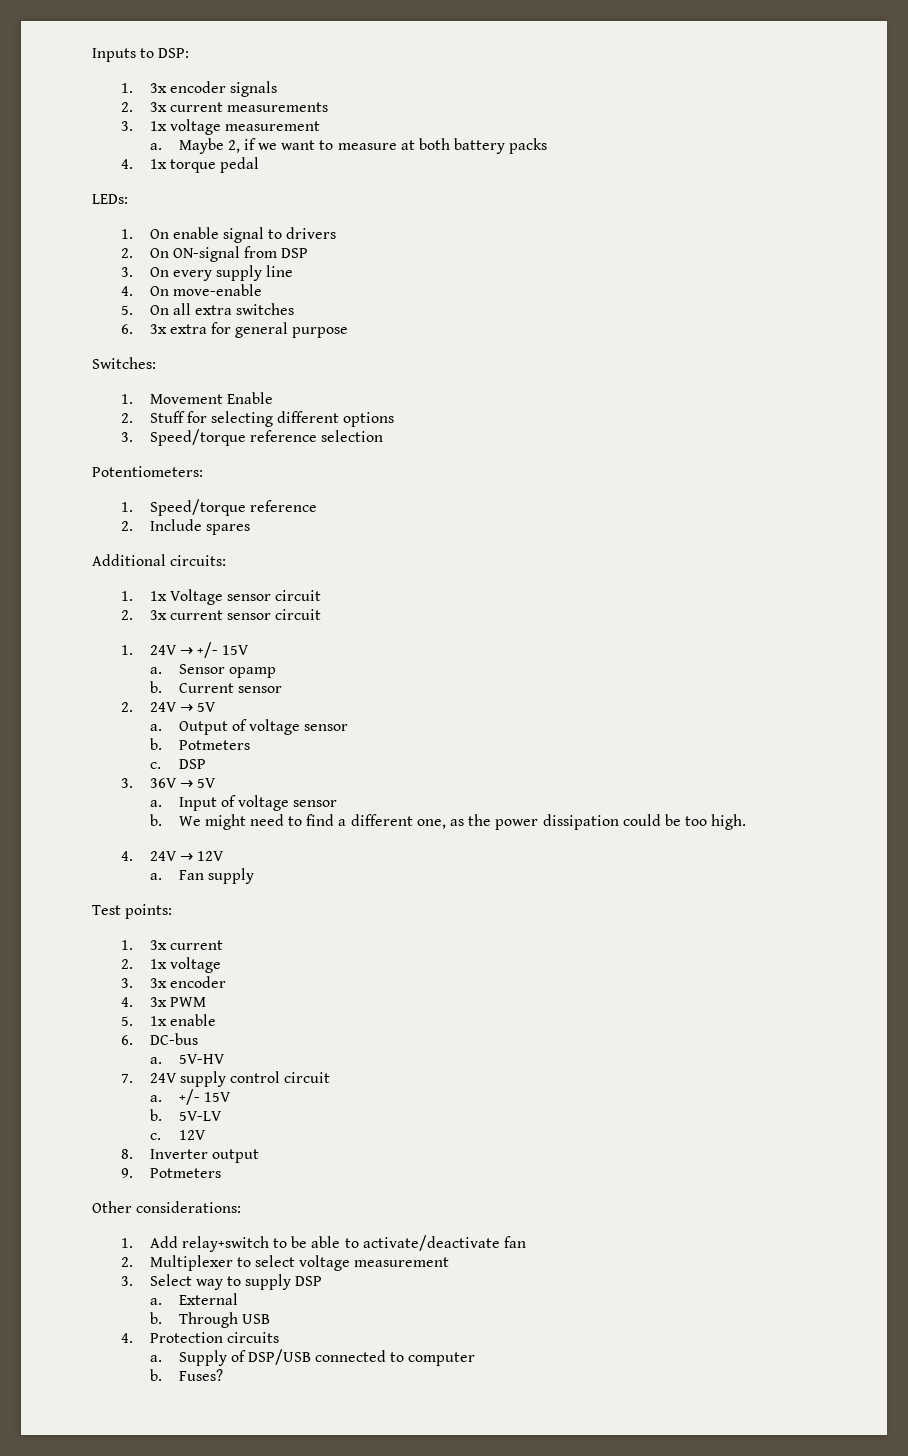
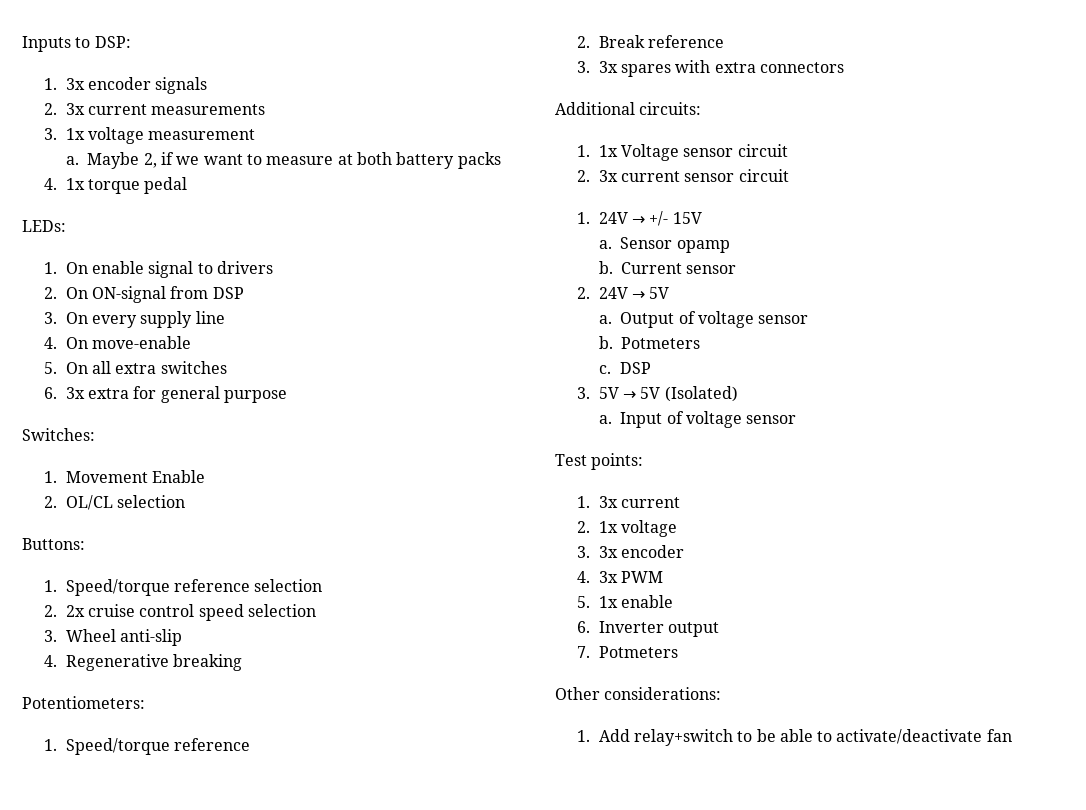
- 2. Stuff for selecting different options
- 3. Speed/torque reference selection
+ 2. OL/CL selection
+ Buttons:
+ 1. Speed/torque reference selection
+ 2. 2x cruise control speed selection
+ 3. Wheel anti-slip
+ 4. Regenerative breaking
- 2. Include spares
+ 2. Break reference
+ 3. 3x spares with extra connectors
- 3. 36V → 5V
+ 3. 5V → 5V (Isolated)
- b. We might need to find a different one, as the power dissipation could be too high.
- 4. 24V → 12V
- a. Fan supply
- 6. DC-bus
- a. 5V-HV
- 7. 24V supply control circuit
- a. +/- 15V
- b. 5V-LV
- c. 12V
- 8. Inverter output
+ 6. Inverter output
- 9. Potmeters
+ 7. Potmeters
- 2. Multiplexer to select voltage measurement
- 3. Select way to supply DSP
- a. External
- b. Through USB
- 4. Protection circuits
- a. Supply of DSP/USB connected to computer
- b. Fuses?

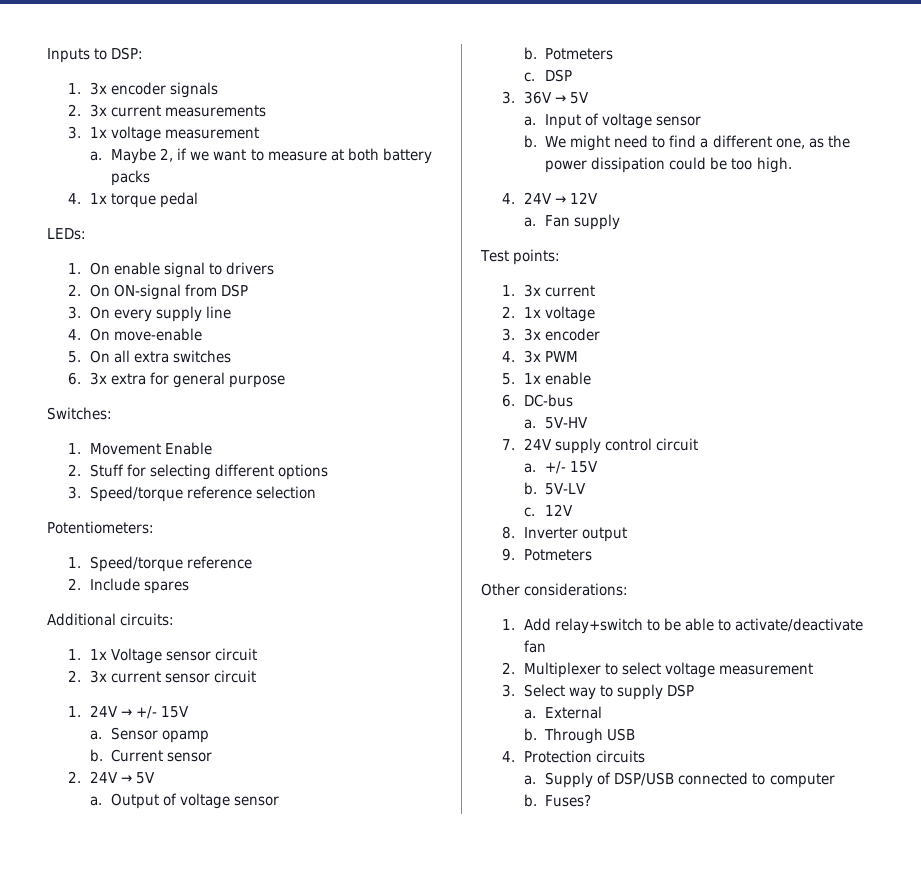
- 2. OL/CL selection
- Buttons:
- 1. Speed/torque reference selection
- 2. 2x cruise control speed selection
- 3. Wheel anti-slip
- 4. Regenerative breaking
+ 2. Stuff for selecting different options
+ 3. Speed/torque reference selection
- 2. Break reference
- 3. 3x spares with extra connectors
+ 2. Include spares
- 3. 5V → 5V (Isolated)
+ 3. 36V → 5V
+ b. We might need to find a different one, as the power dissipation could be too high.
+ 4. 24V → 12V
+ a. Fan supply
- 6. Inverter output
+ 6. DC-bus
+ a. 5V-HV
+ 7. 24V supply control circuit
+ a. +/- 15V
+ b. 5V-LV
+ c. 12V
+ 8. Inverter output
- 7. Potmeters
+ 9. Potmeters
+ 2. Multiplexer to select voltage measurement
+ 3. Select way to supply DSP
+ a. External
+ b. Through USB
+ 4. Protection circuits
+ a. Supply of DSP/USB connected to computer
+ b. Fuses?

